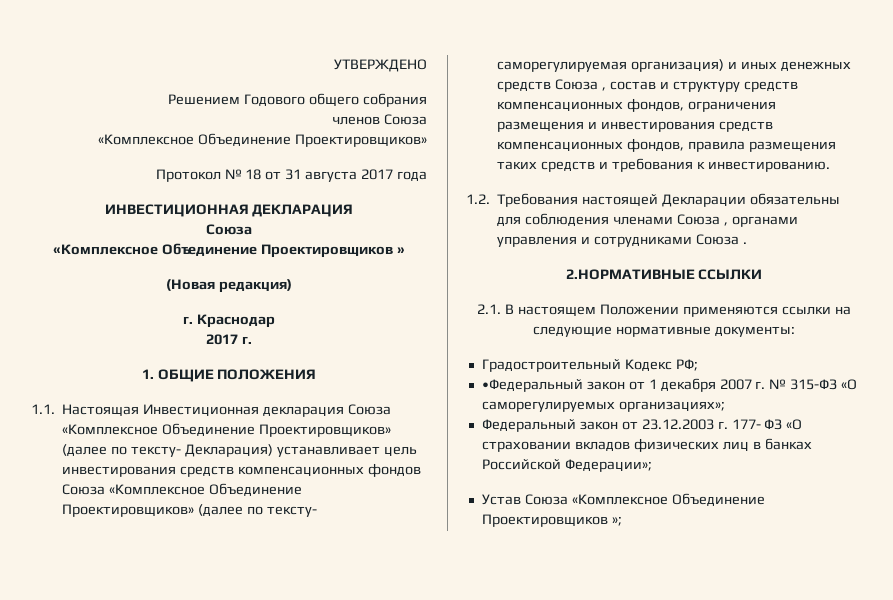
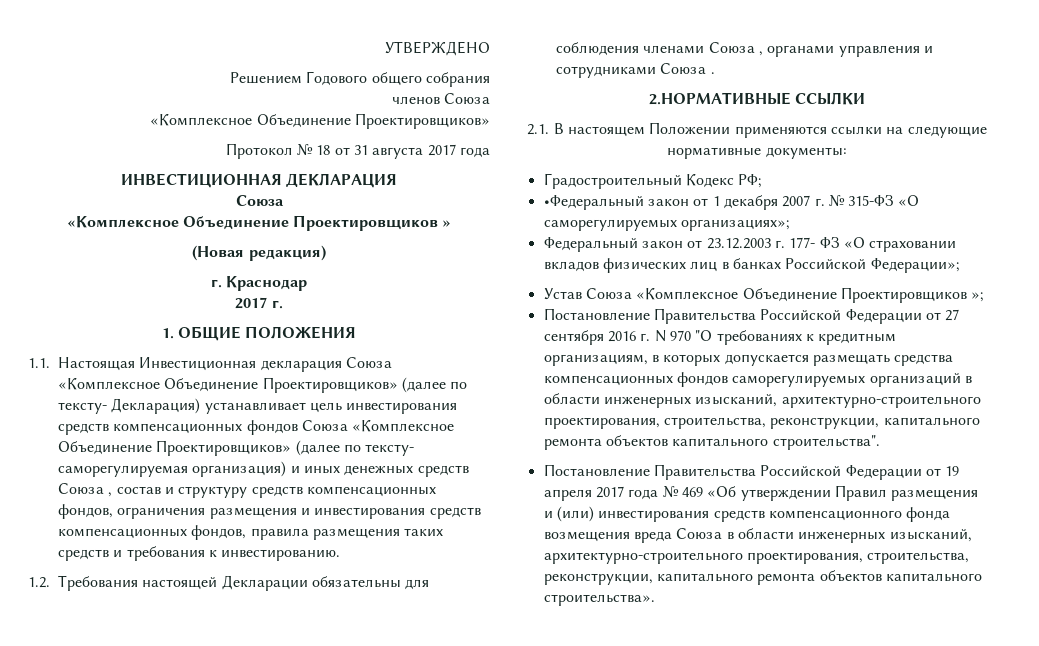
+ Постановление Правительства Российской Федерации от 27 сентября 2016 г. N 970 "О требованиях к кредитным организациям, в которых допускается размещать средства компенсационных фондов саморегулируемых организаций в области инженерных изысканий, архитектурно-строительного проектирования, строительства, реконструкции, капитального ремонта объектов капитального строительства".
+ Постановление Правительства Российской Федерации от 19 апреля 2017 года № 469 «Об утверждении Правил размещения и (или) инвестирования средств компенсационного фонда возмещения вреда Союза в области инженерных изысканий, архитектурно-строительного проектирования, строительства, реконструкции, капитального ремонта объектов капитального строительства».

